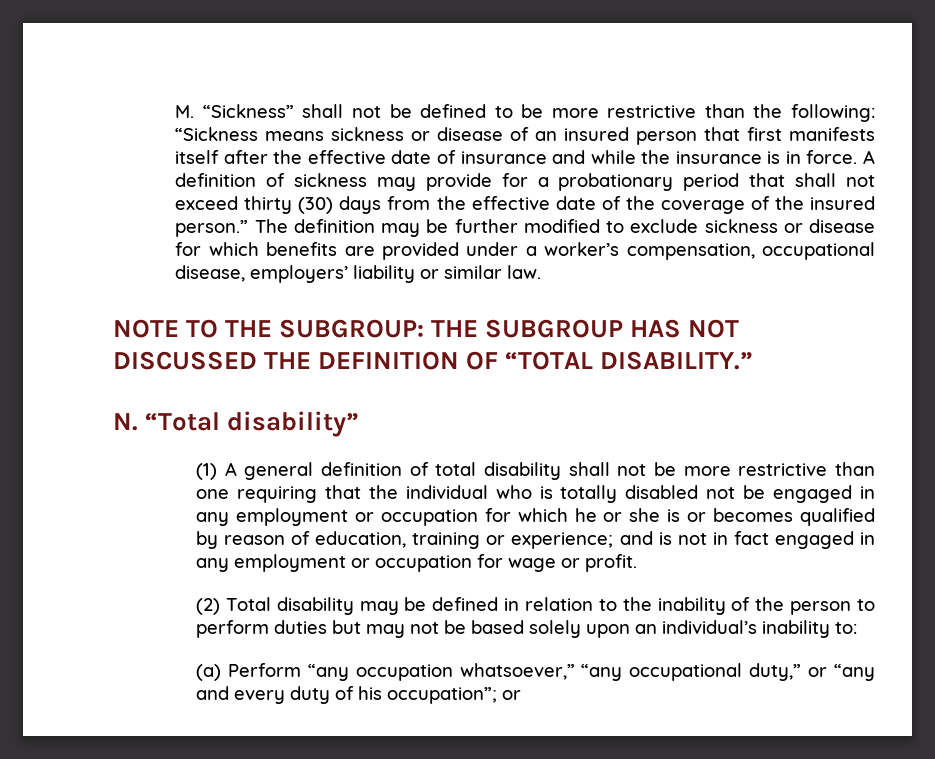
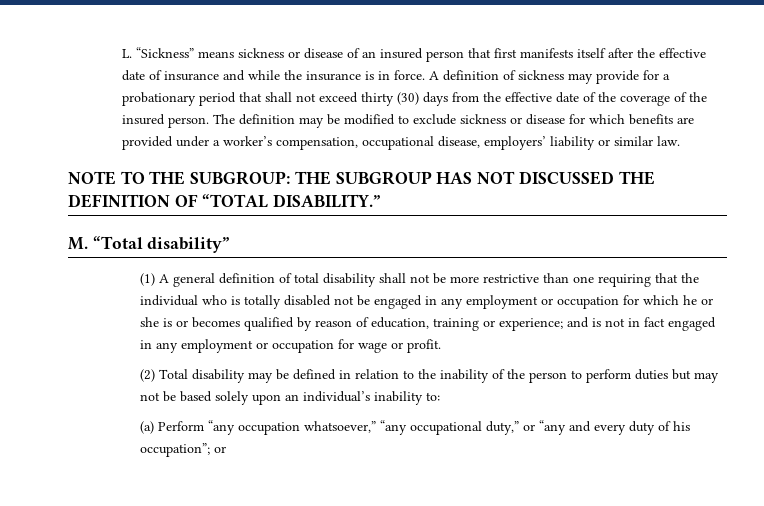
- M. “Sickness” shall not be defined to be more restrictive than the following: “Sickness means sickness or disease of an insured person that first manifests itself after the effective date of insurance and while the insurance is in force.
+ L. “Sickness” means sickness or disease of an insured person that first manifests itself after the effective date of insurance and while the insurance is in force.
- A definition of sickness may provide for a probationary period that shall not exceed thirty (30) days from the effective date of the coverage of the insured person.”
+ A definition of sickness may provide for a probationary period that shall not exceed thirty (30) days from the effective date of the coverage of the insured person.
- The definition may be further modified to exclude sickness or disease for which benefits are provided under a worker’s compensation, occupational disease, employers’ liability or similar law.
+ The definition may be modified to exclude sickness or disease for which benefits are provided under a worker’s compensation, occupational disease, employers’ liability or similar law.
- N. “Total disability”
+ M. “Total disability”

